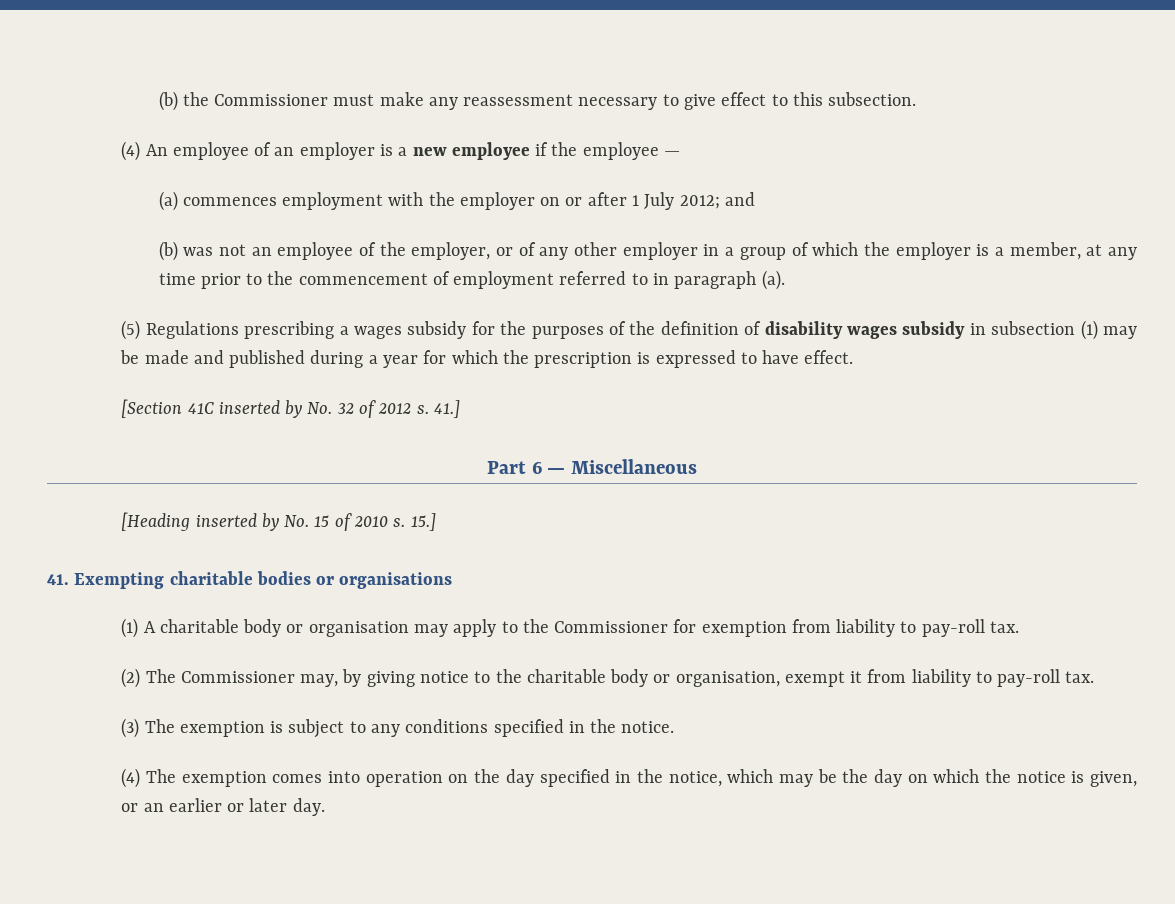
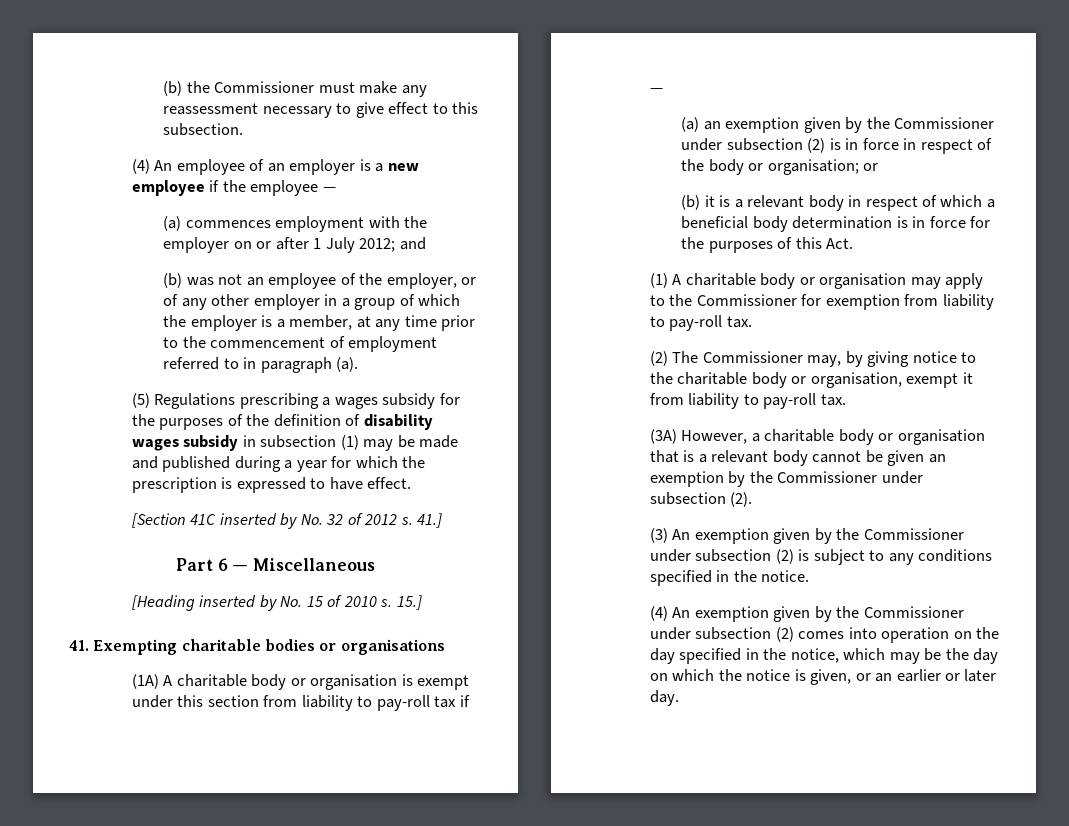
+ (1A) A charitable body or organisation is exempt under this section from liability to pay-roll tax if —
+ (a) an exemption given by the Commissioner under subsection (2) is in force in respect of the body or organisation; or
+ (b) it is a relevant body in respect of which a beneficial body determination is in force for the purposes of this Act.
- (3) The exemption is subject to any conditions specified in the notice.
+ (3A) However, a charitable body or organisation that is a relevant body cannot be given an exemption by the Commissioner under subsection (2).
+ (3) An exemption given by the Commissioner under subsection (2) is subject to any conditions specified in the notice.
- (4) The exemption comes into operation on the day specified in the notice, which may be the day on which the notice is given, or an earlier or later day.
+ (4) An exemption given by the Commissioner under subsection (2) comes into operation on the day specified in the notice, which may be the day on which the notice is given, or an earlier or later day.

